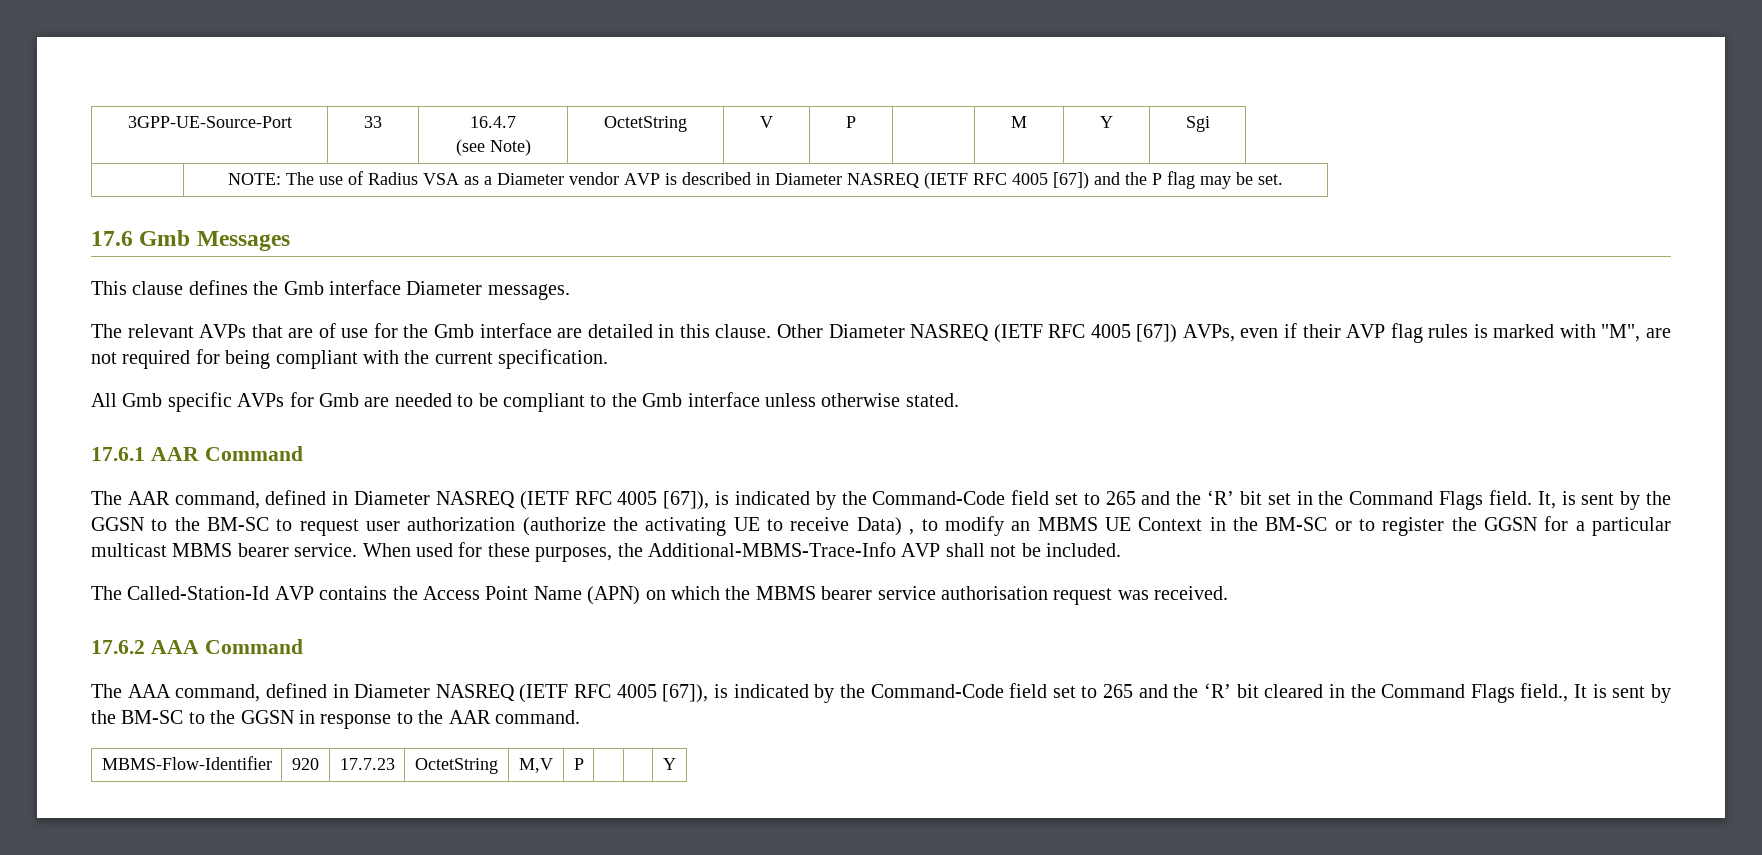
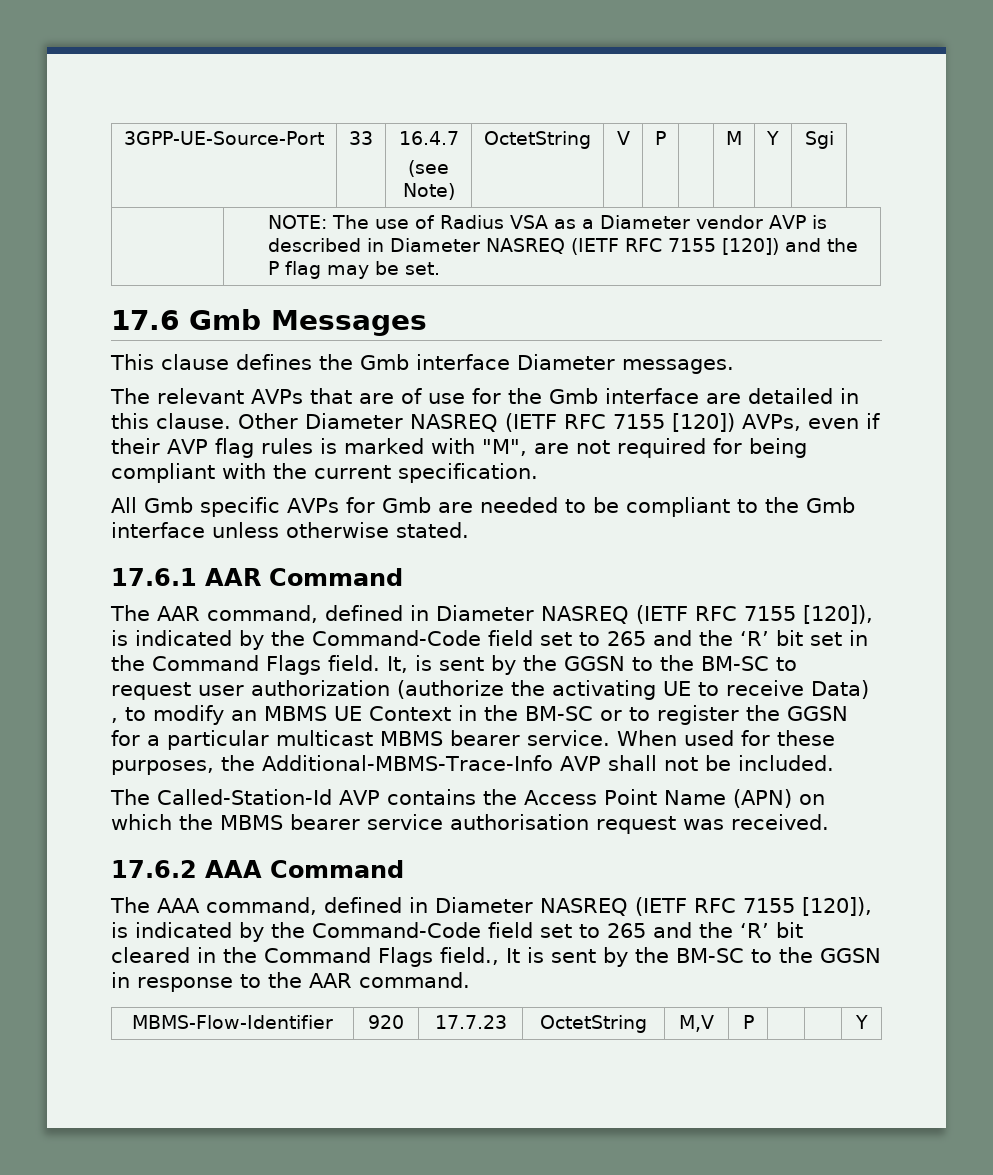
- | NOTE: The use of Radius VSA as a Diameter vendor AVP is described in Diameter NASREQ (IETF RFC 4005 [67]) and the P flag may be set.
+ | NOTE: The use of Radius VSA as a Diameter vendor AVP is described in Diameter NASREQ (IETF RFC 7155 [120]) and the P flag may be set.
- Other Diameter NASREQ (IETF RFC 4005 [67]) AVPs, even if their AVP flag rules is marked with "M", are not required for being compliant with the current specification.
+ Other Diameter NASREQ (IETF RFC 7155 [120]) AVPs, even if their AVP flag rules is marked with "M", are not required for being compliant with the current specification.
- The AAR command, defined in Diameter NASREQ (IETF RFC 4005 [67]), is indicated by the Command-Code field set to 265 and the ‘R’ bit set in the Command Flags field.
+ The AAR command, defined in Diameter NASREQ (IETF RFC 7155 [120]), is indicated by the Command-Code field set to 265 and the ‘R’ bit set in the Command Flags field.
- The AAA command, defined in Diameter NASREQ (IETF RFC 4005 [67]), is indicated by the Command-Code field set to 265 and the ‘R’ bit cleared in the Command Flags field., It is sent by the BM-SC to the GGSN in response to the AAR command.
+ The AAA command, defined in Diameter NASREQ (IETF RFC 7155 [120]), is indicated by the Command-Code field set to 265 and the ‘R’ bit cleared in the Command Flags field., It is sent by the BM-SC to the GGSN in response to the AAR command.

